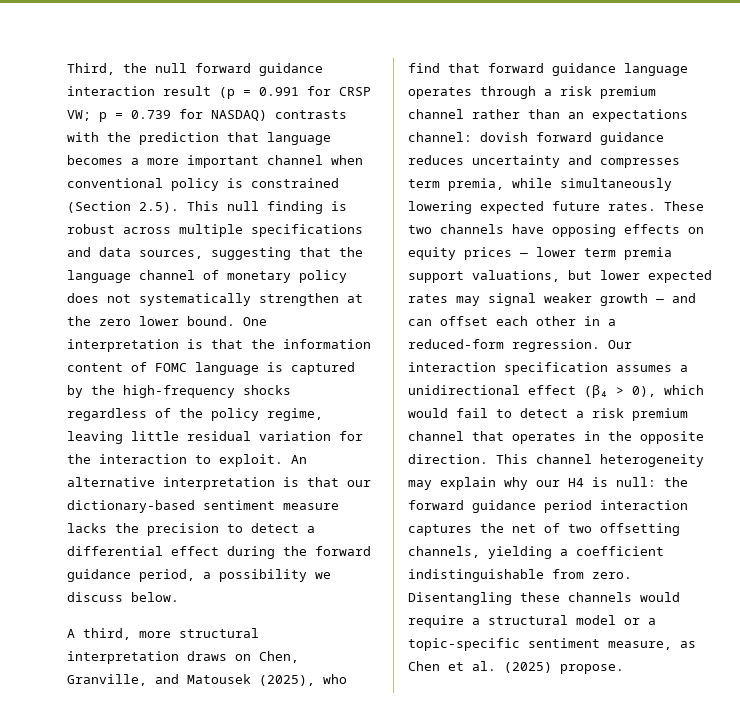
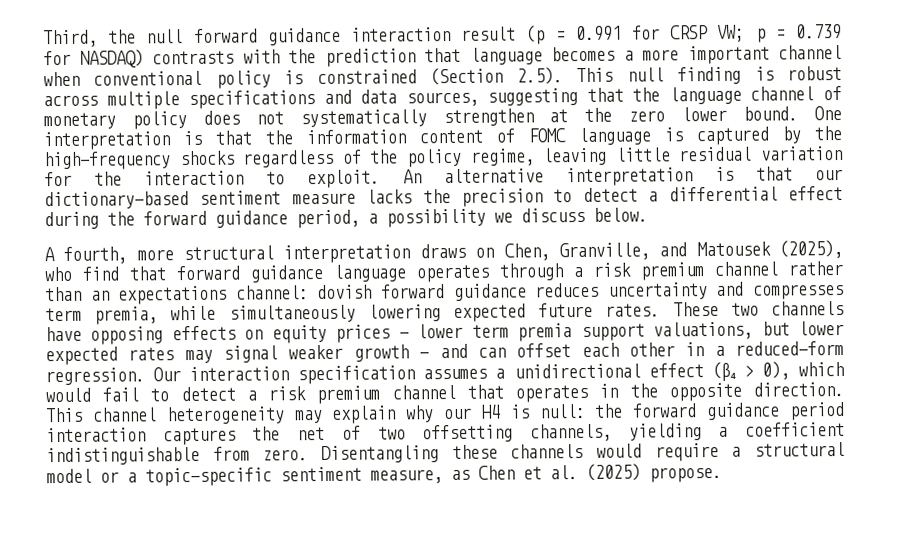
- A third, more structural interpretation draws on Chen, Granville, and Matousek (2025), who find that forward guidance language operates through a risk premium channel rather than an expectations channel: dovish forward guidance reduces uncertainty and compresses term premia, while simultaneously lowering expected future rates.
+ A fourth, more structural interpretation draws on Chen, Granville, and Matousek (2025), who find that forward guidance language operates through a risk premium channel rather than an expectations channel: dovish forward guidance reduces uncertainty and compresses term premia, while simultaneously lowering expected future rates.

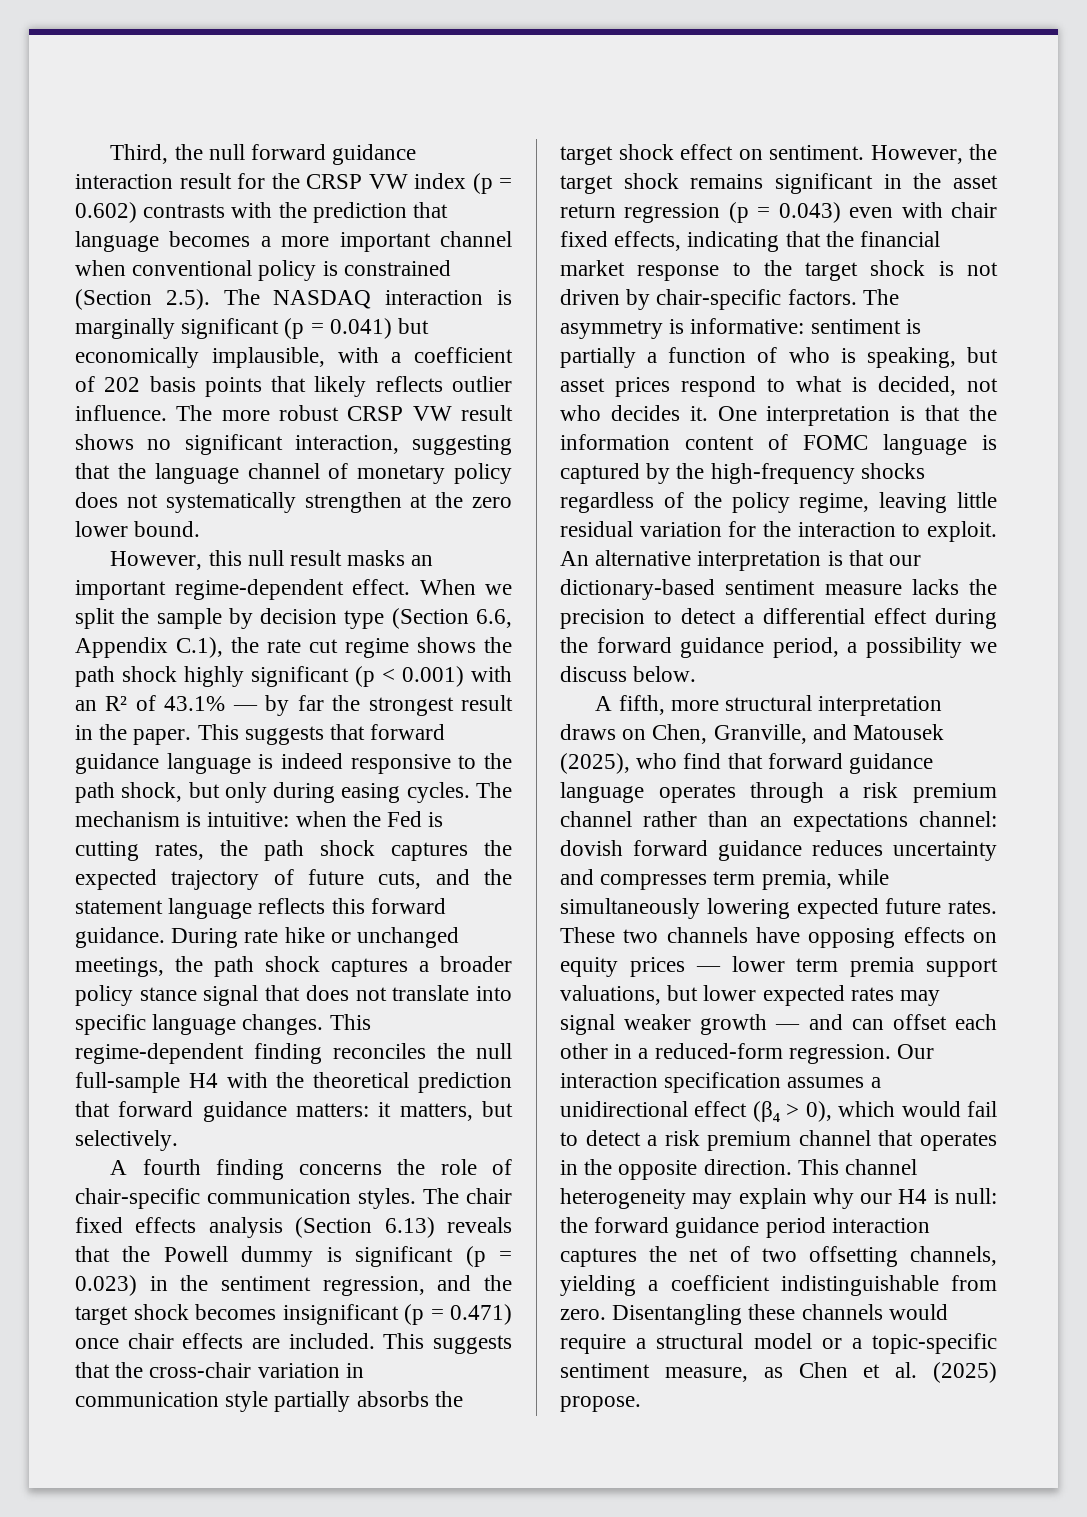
- Third, the null forward guidance interaction result (p = 0.991 for CRSP VW; p = 0.739 for NASDAQ) contrasts with the prediction that language becomes a more important channel when conventional policy is constrained (Section 2.5). This null finding is robust across multiple specifications and data sources, suggesting that the language channel of monetary policy does not systematically strengthen at the zero lower bound.
+ Third, the null forward guidance interaction result for the CRSP VW index (p = 0.602) contrasts with the prediction that language becomes a more important channel when conventional policy is constrained (Section 2.5). The NASDAQ interaction is marginally significant (p = 0.041) but economically implausible, with a coefficient of 202 basis points that likely reflects outlier influence. The more robust CRSP VW result shows no significant interaction, suggesting that the language channel of monetary policy does not systematically strengthen at the zero lower bound.
+ However, this null result masks an important regime-dependent effect. When we split the sample by decision type (Section 6.6, Appendix C.1), the rate cut regime shows the path shock highly significant (p < 0.001) with an R² of 43.1% — by far the strongest result in the paper. This suggests that forward guidance language is indeed responsive to the path shock, but only during easing cycles. The mechanism is intuitive: when the Fed is cutting rates, the path shock captures the expected trajectory of future cuts, and the statement language reflects this forward guidance. During rate hike or unchanged meetings, the path shock captures a broader policy stance signal that does not translate into specific language changes. This regime-dependent finding reconciles the null full-sample H4 with the theoretical prediction that forward guidance matters: it matters, but selectively.
+ A fourth finding concerns the role of chair-specific communication styles. The chair fixed effects analysis (Section 6.13) reveals that the Powell dummy is significant (p = 0.023) in the sentiment regression, and the target shock becomes insignificant (p = 0.471) once chair effects are included. This suggests that the cross-chair variation in communication style partially absorbs the target shock effect on sentiment. However, the target shock remains significant in the asset return regression (p = 0.043) even with chair fixed effects, indicating that the financial market response to the target shock is not driven by chair-specific factors. The asymmetry is informative: sentiment is partially a function of who is speaking, but asset prices respond to what is decided, not who decides it.
- A fourth, more structural interpretation draws on Chen, Granville, and Matousek (2025), who find that forward guidance language operates through a risk premium channel rather than an expectations channel: dovish forward guidance reduces uncertainty and compresses term premia, while simultaneously lowering expected future rates.
+ A fifth, more structural interpretation draws on Chen, Granville, and Matousek (2025), who find that forward guidance language operates through a risk premium channel rather than an expectations channel: dovish forward guidance reduces uncertainty and compresses term premia, while simultaneously lowering expected future rates.

